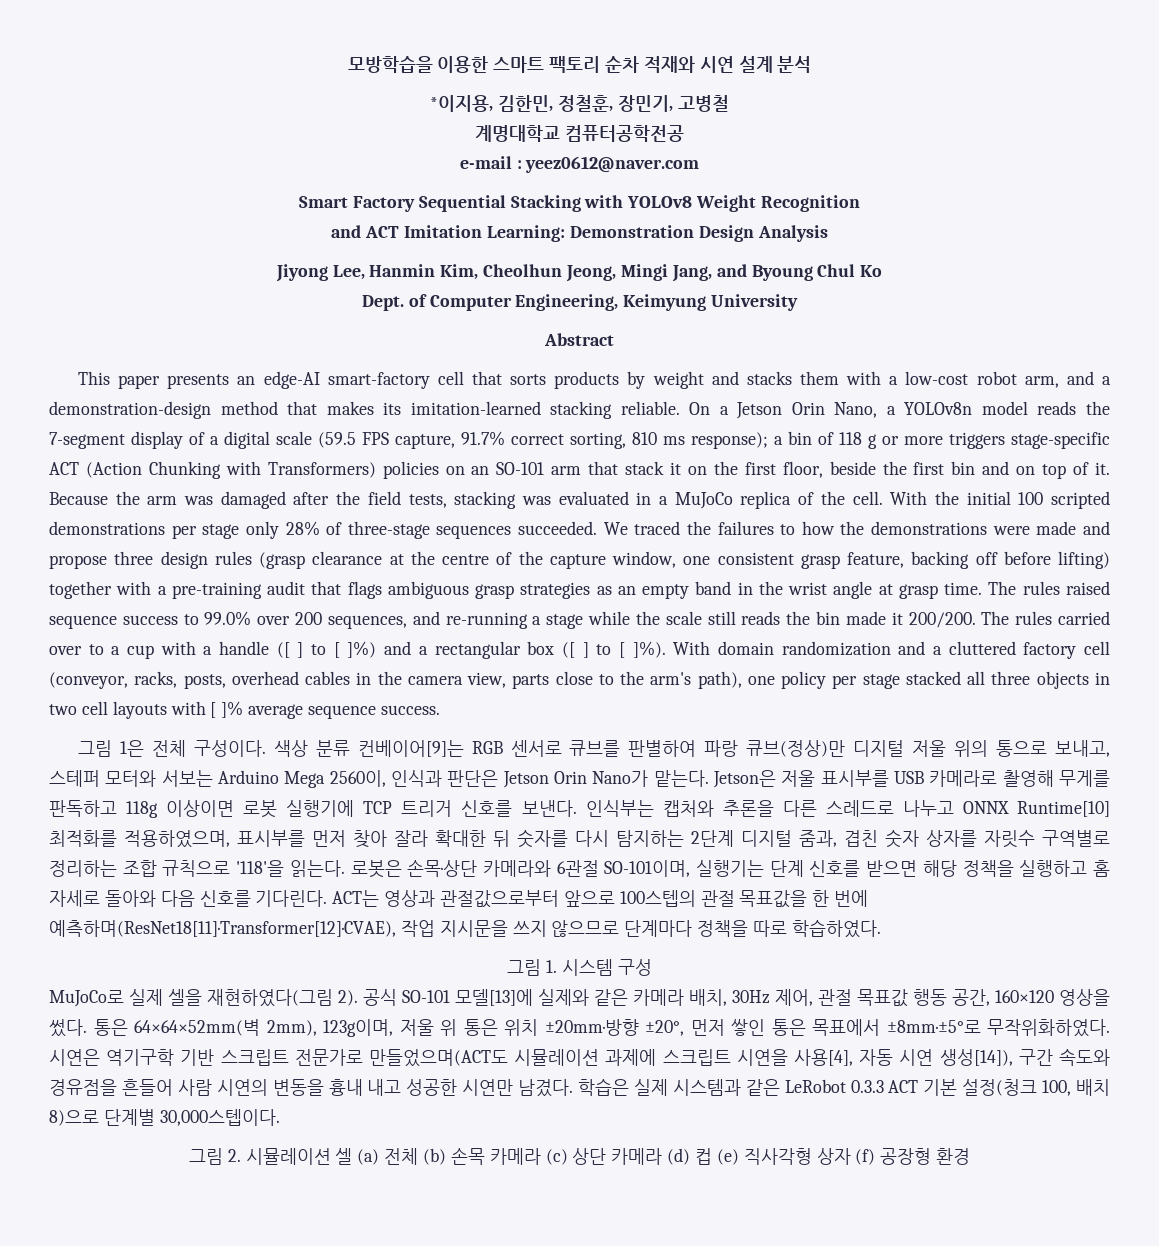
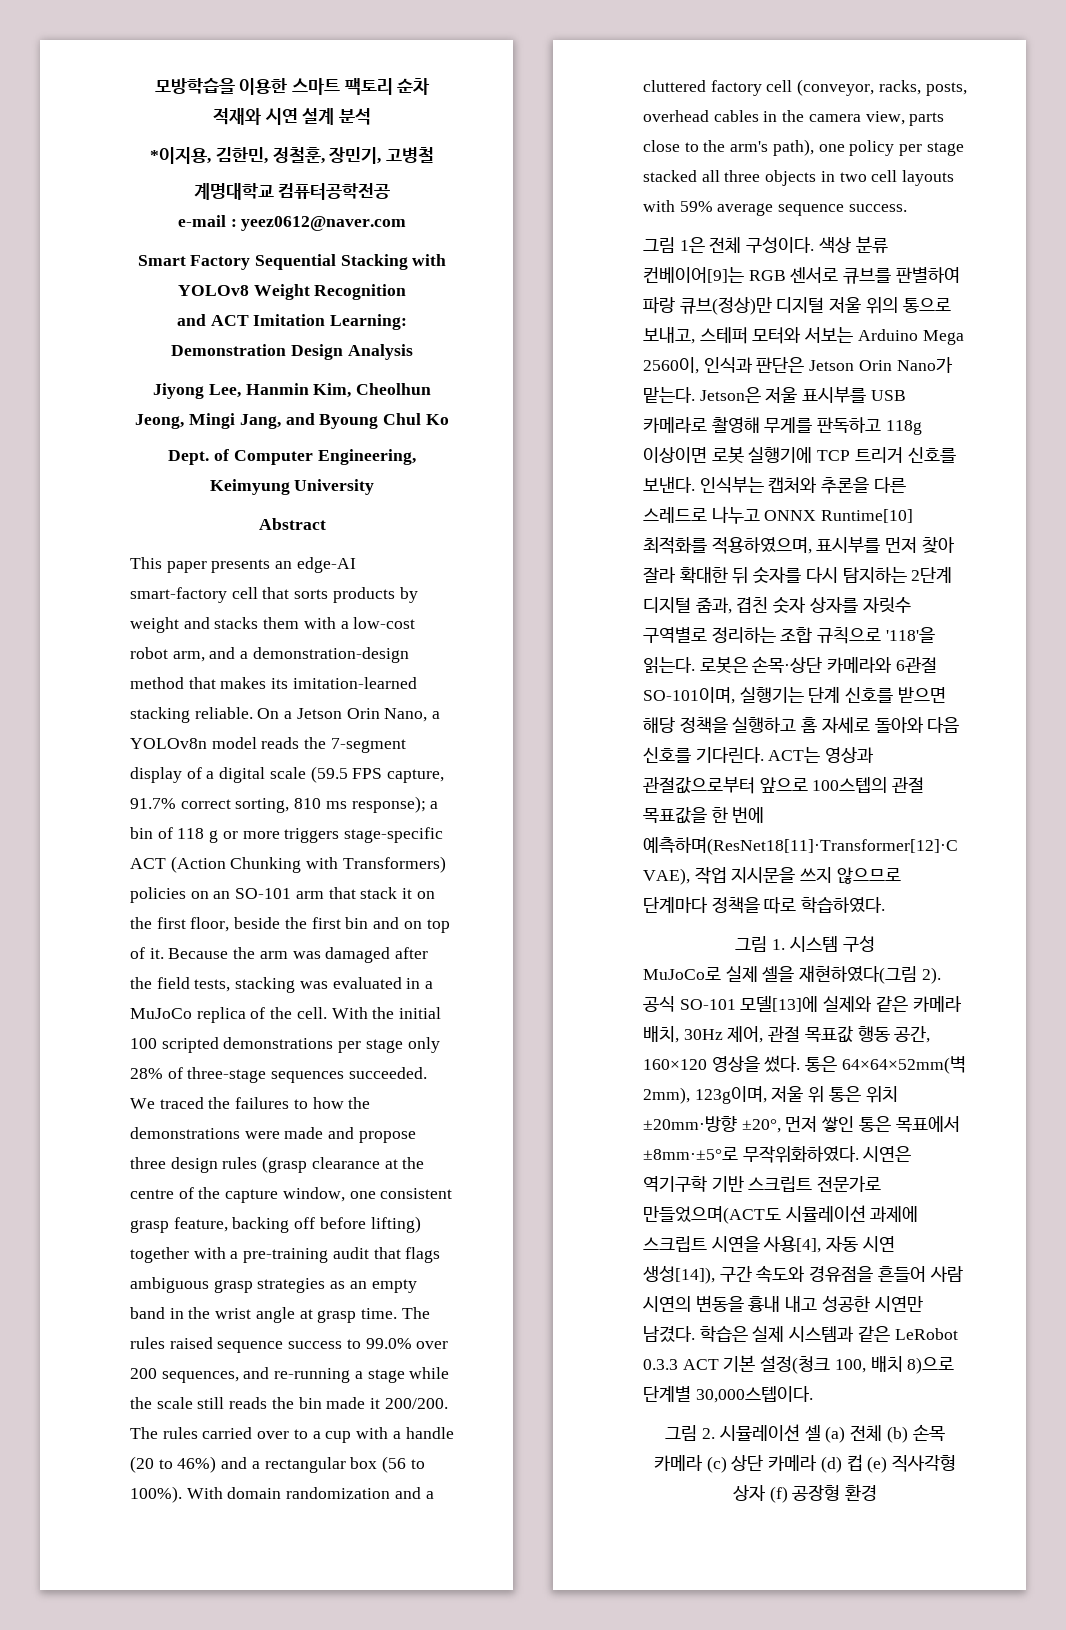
- The rules carried over to a cup with a handle ([ ] to [ ]%) and a rectangular box ([ ] to [ ]%).
+ The rules carried over to a cup with a handle (20 to 46%) and a rectangular box (56 to 100%).
- With domain randomization and a cluttered factory cell (conveyor, racks, posts, overhead cables in the camera view, parts close to the arm's path), one policy per stage stacked all three objects in two cell layouts with [ ]% average sequence success.
+ With domain randomization and a cluttered factory cell (conveyor, racks, posts, overhead cables in the camera view, parts close to the arm's path), one policy per stage stacked all three objects in two cell layouts with 59% average sequence success.

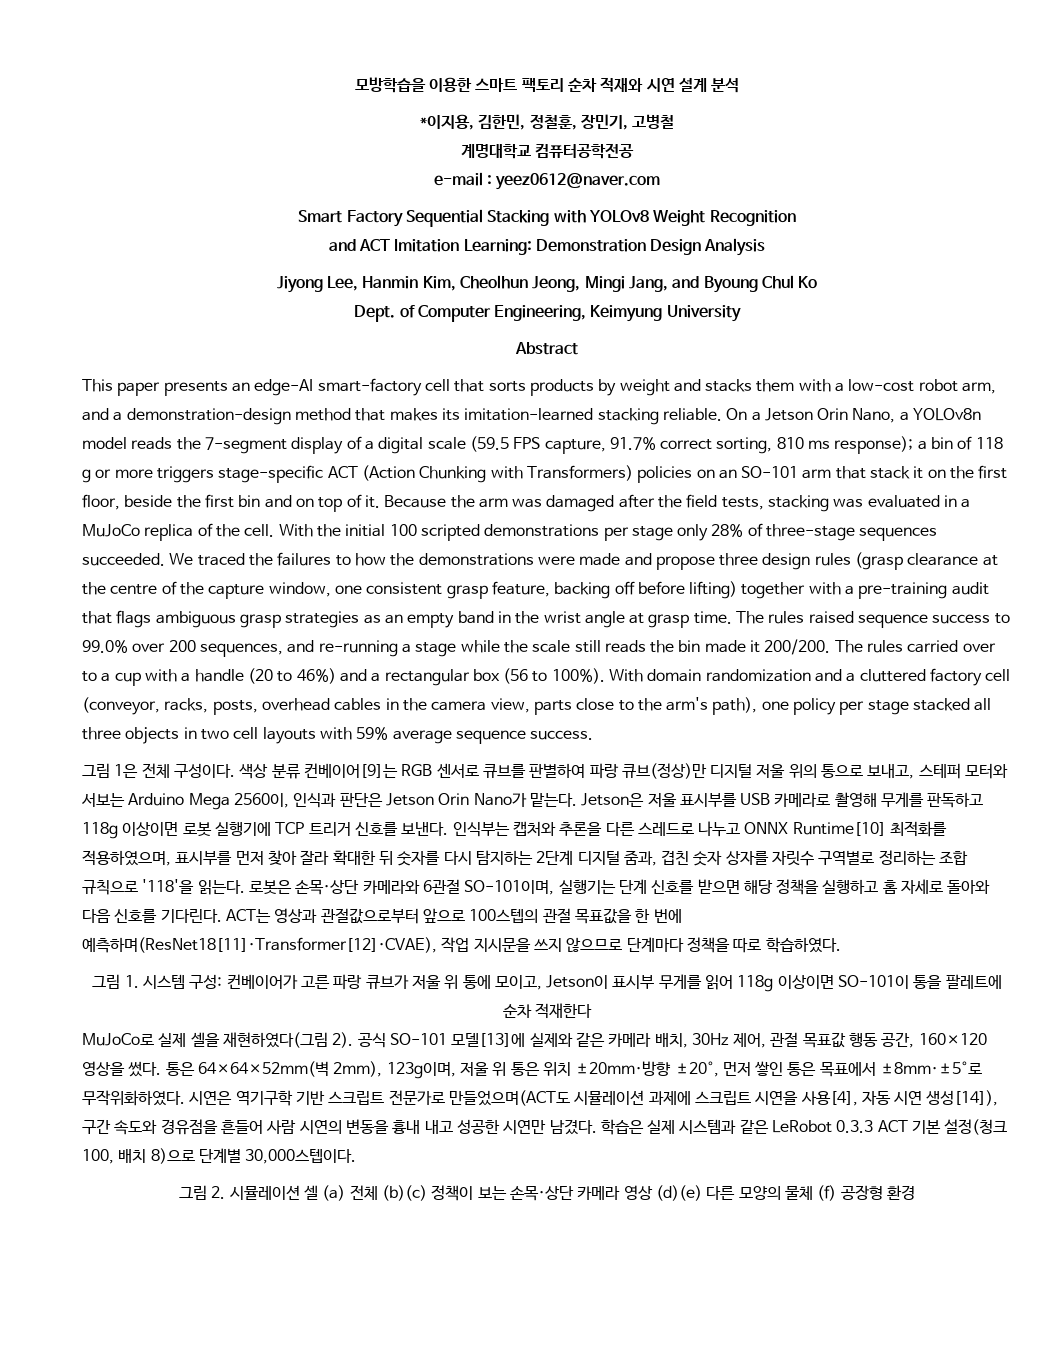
- 그림 1. 시스템 구성
+ 그림 1. 시스템 구성: 컨베이어가 고른 파랑 큐브가 저울 위 통에 모이고, Jetson이 표시부 무게를 읽어 118g 이상이면 SO-101이 통을 팔레트에 순차 적재한다
- 그림 2. 시뮬레이션 셀 (a) 전체 (b) 손목 카메라 (c) 상단 카메라 (d) 컵 (e) 직사각형 상자 (f) 공장형 환경
+ 그림 2. 시뮬레이션 셀 (a) 전체 (b)(c) 정책이 보는 손목·상단 카메라 영상 (d)(e) 다른 모양의 물체 (f) 공장형 환경

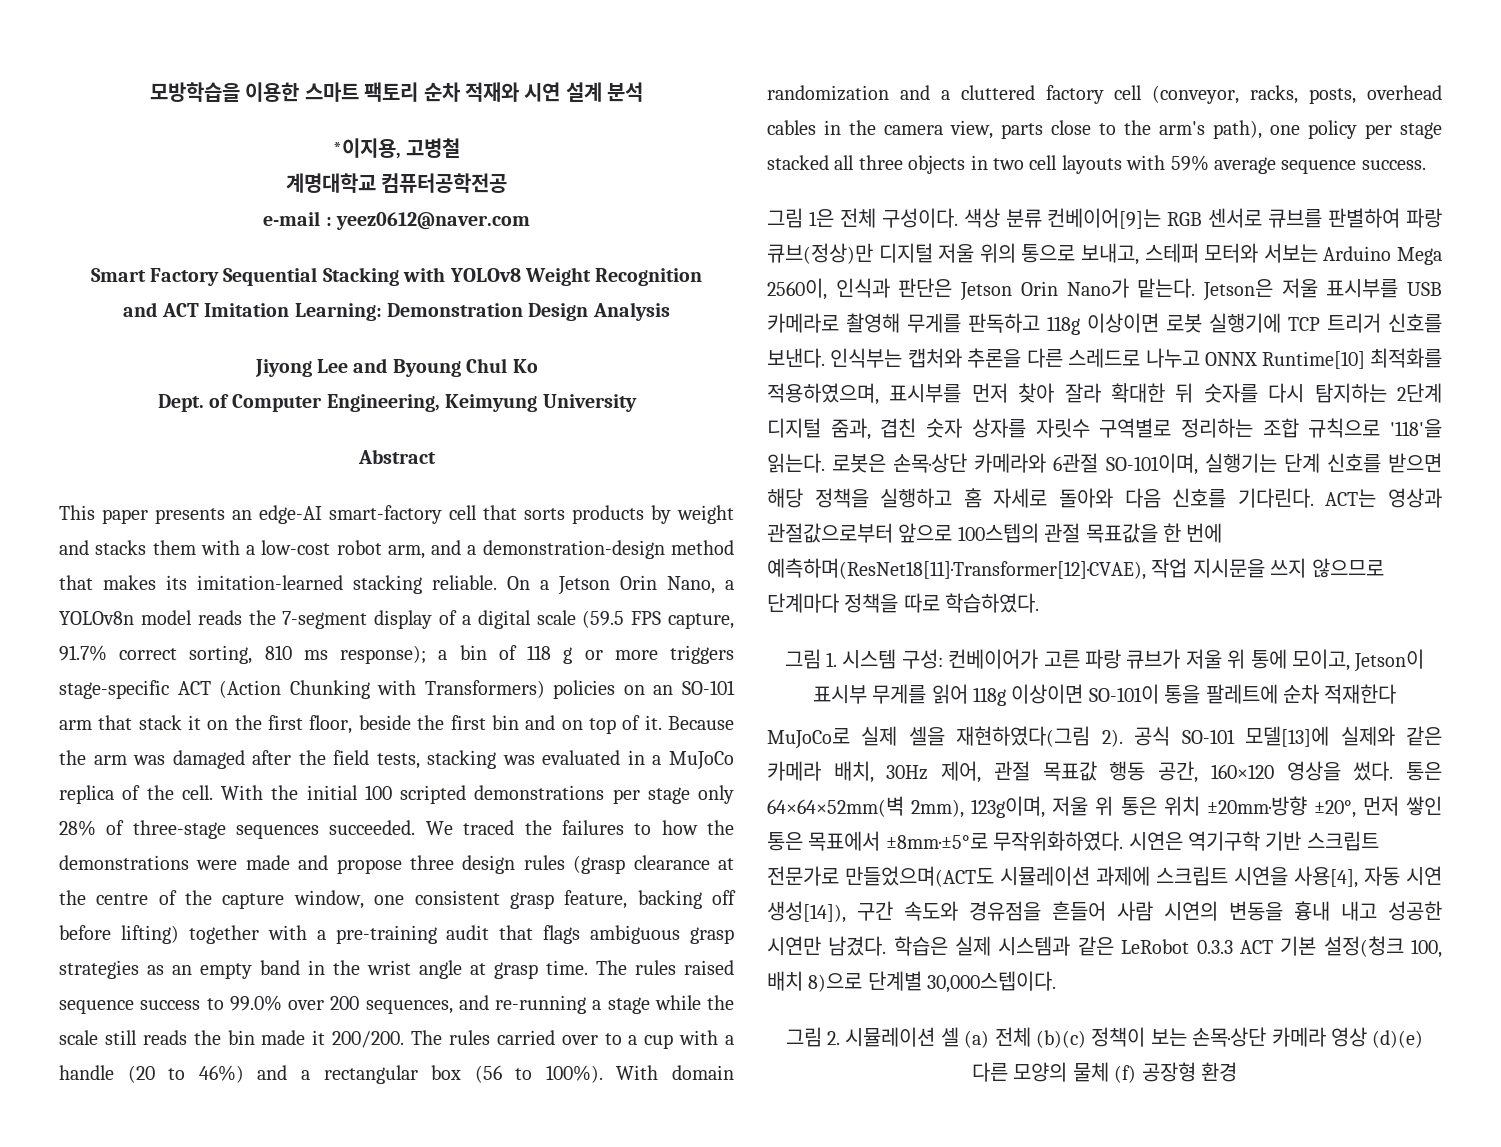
- *이지용, 김한민, 정철훈, 장민기, 고병철
+ *이지용, 고병철
- Jiyong Lee, Hanmin Kim, Cheolhun Jeong, Mingi Jang, and Byoung Chul Ko
+ Jiyong Lee and Byoung Chul Ko

